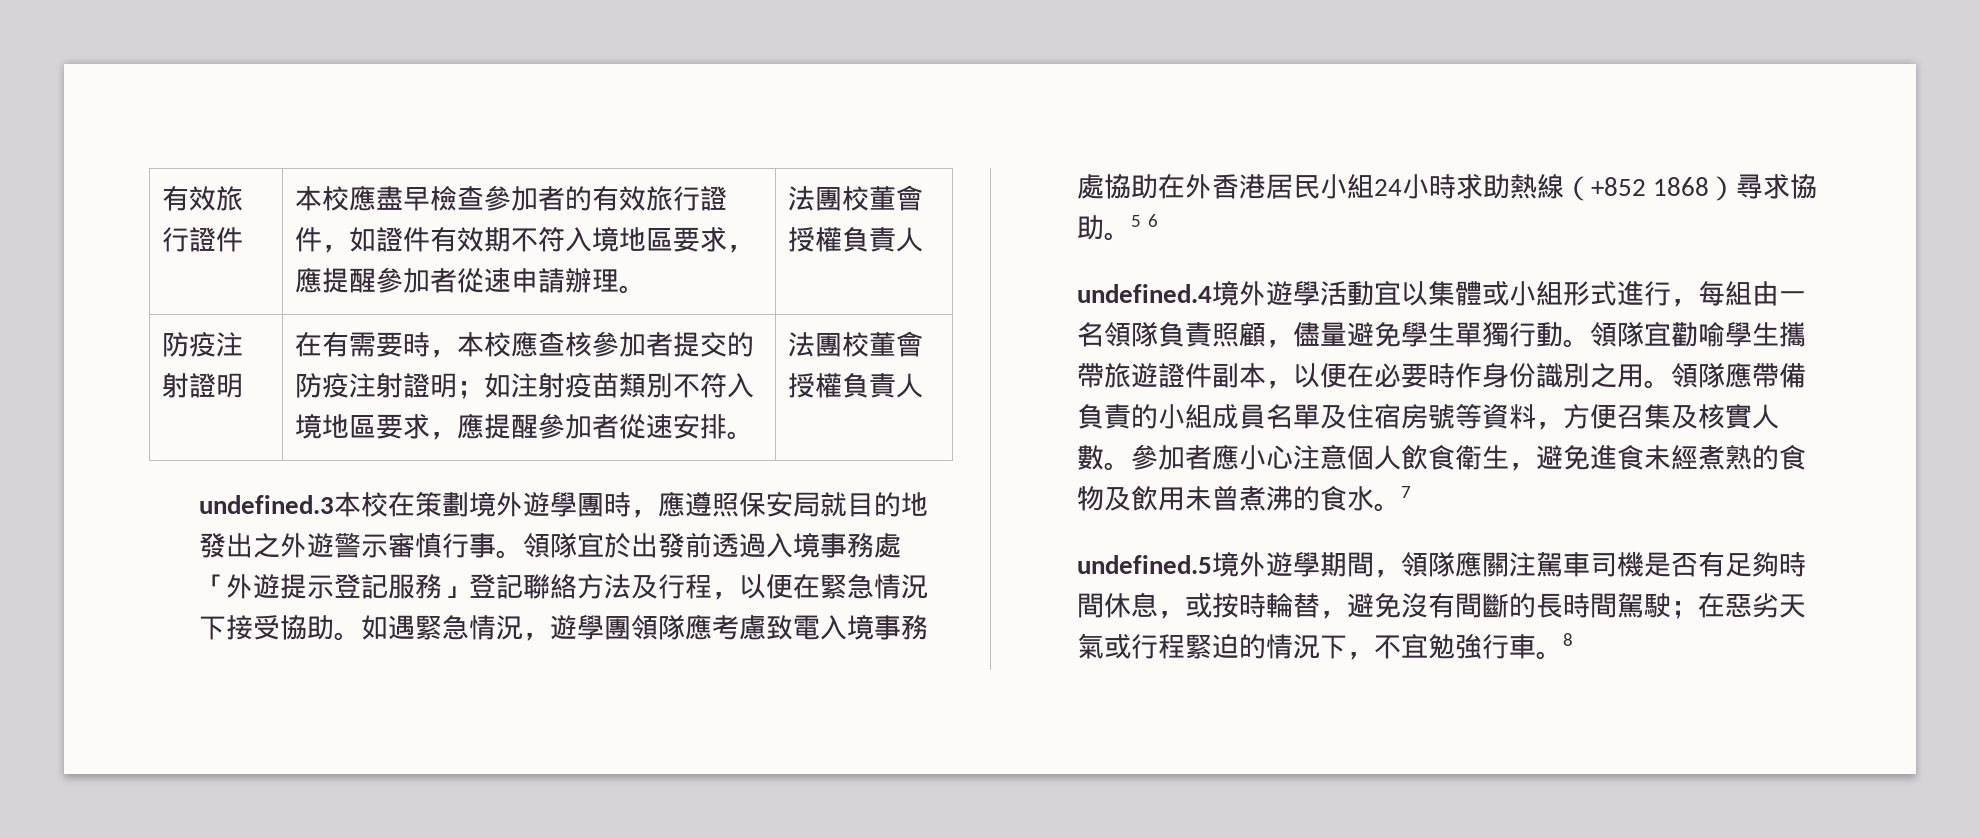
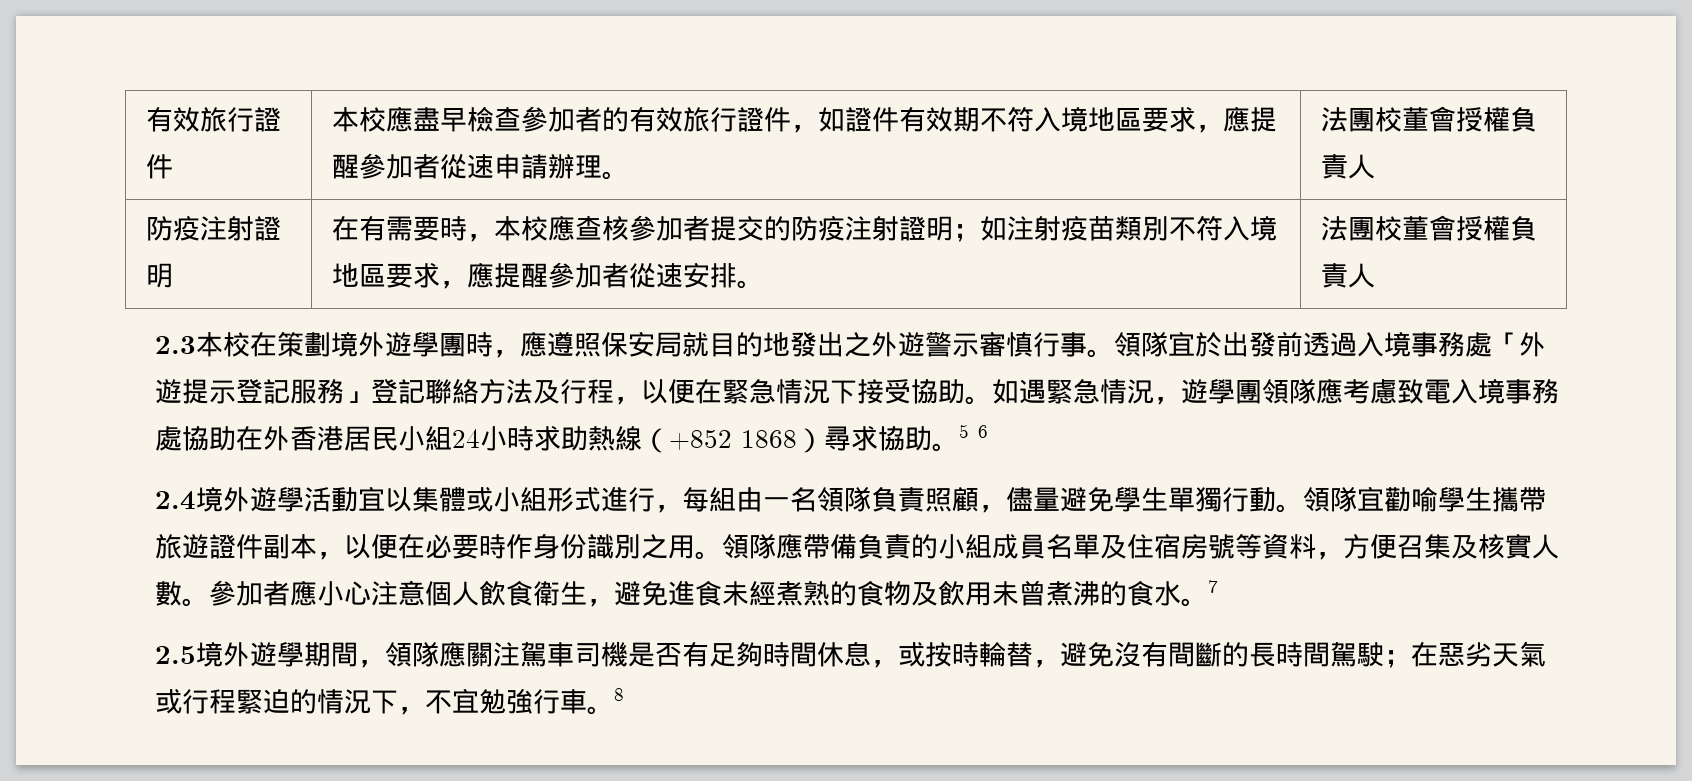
- undefined.3本校在策劃境外遊學團時，應遵照保安局就目的地發出之外遊警示審慎行事。
+ 2.3本校在策劃境外遊學團時，應遵照保安局就目的地發出之外遊警示審慎行事。
- undefined.4境外遊學活動宜以集體或小組形式進行，每組由一名領隊負責照顧，儘量避免學生單獨行動。
+ 2.4境外遊學活動宜以集體或小組形式進行，每組由一名領隊負責照顧，儘量避免學生單獨行動。
- undefined.5境外遊學期間，領隊應關注駕車司機是否有足夠時間休息，或按時輪替，避免沒有間斷的長時間駕駛；在惡劣天氣或行程緊迫的情況下，不宜勉強行車。
+ 2.5境外遊學期間，領隊應關注駕車司機是否有足夠時間休息，或按時輪替，避免沒有間斷的長時間駕駛；在惡劣天氣或行程緊迫的情況下，不宜勉強行車。

